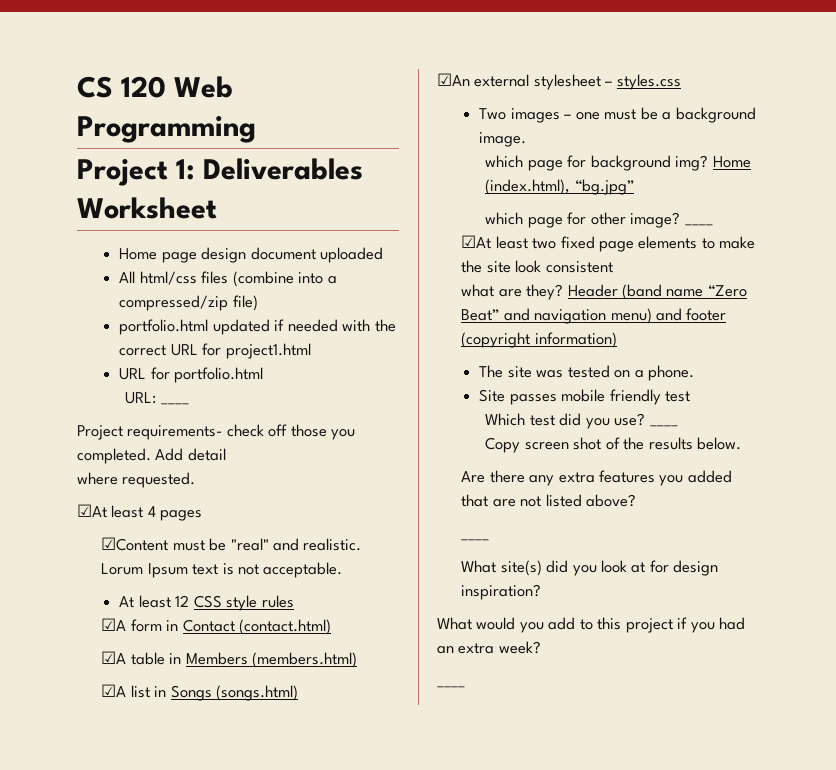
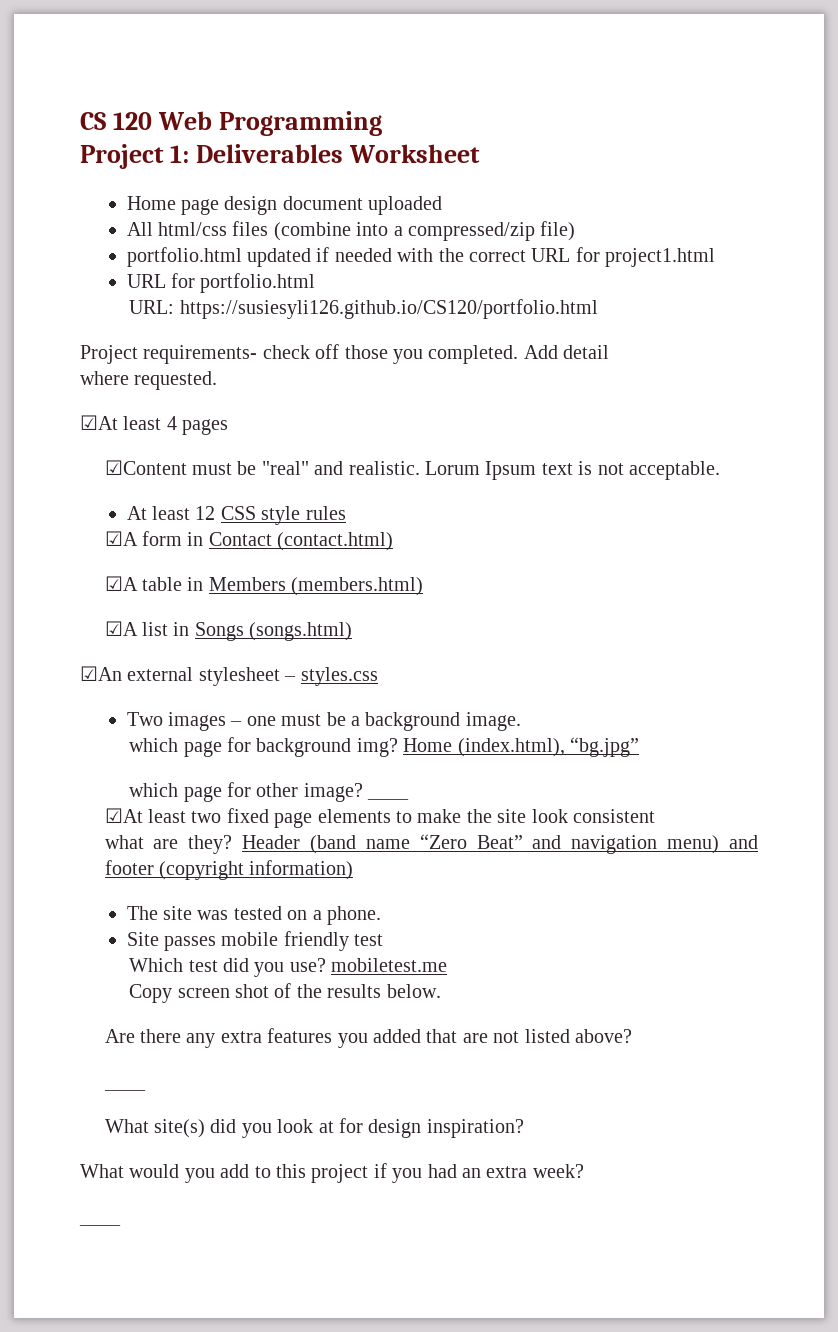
- URL: ____
+ URL: https://susiesyli126.github.io/CS120/portfolio.html
- Which test did you use? ____
+ Which test did you use? mobiletest.me

